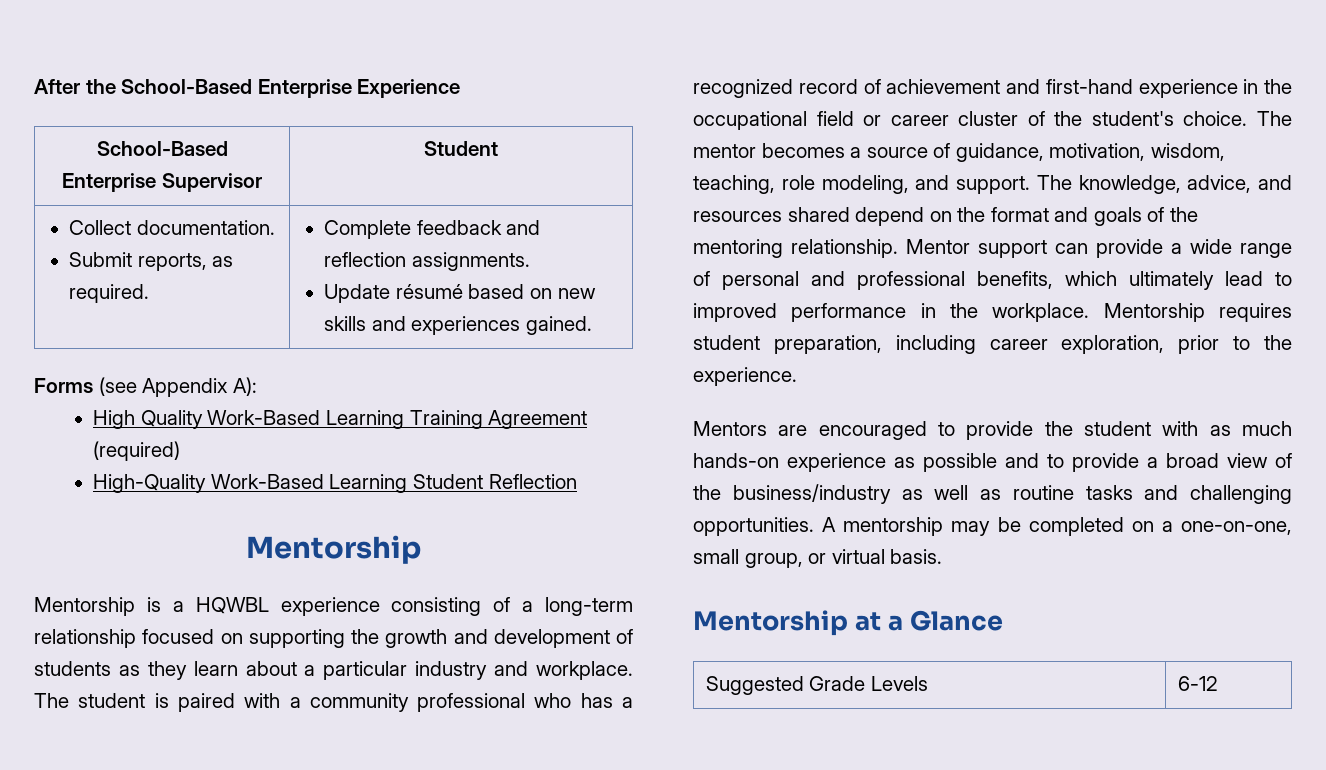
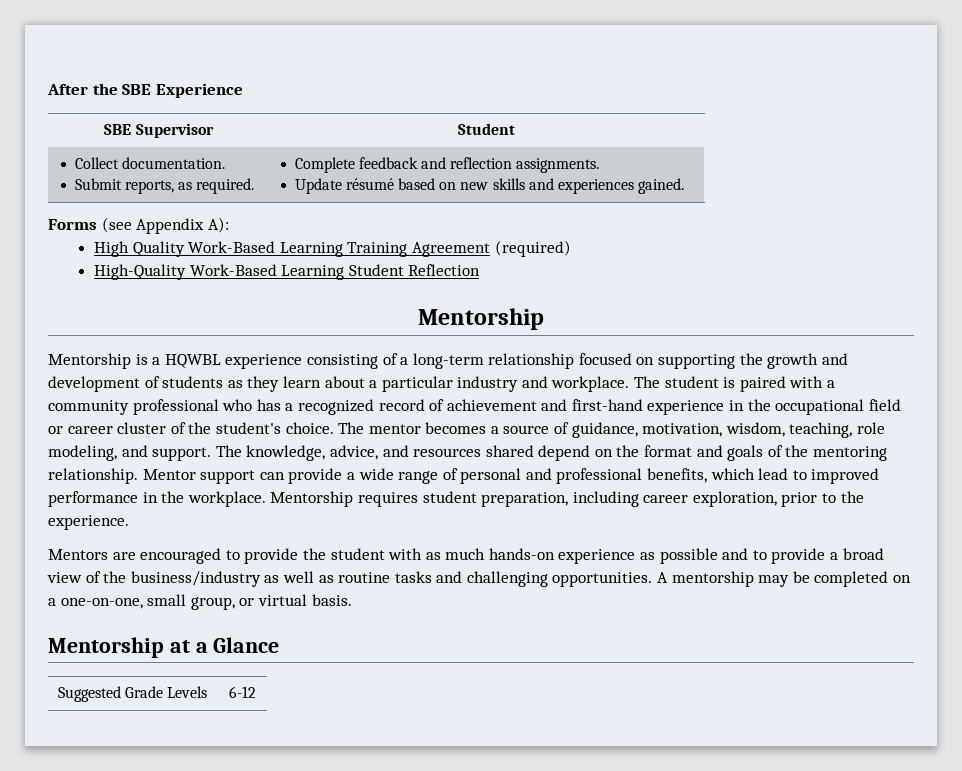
- After the School-Based Enterprise Experience
+ After the SBE Experience
- School-Based Enterprise Supervisor | Student
+ SBE Supervisor | Student
- Mentor support can provide a wide range of personal and professional benefits, which ultimately lead to improved performance in the workplace.
+ Mentor support can provide a wide range of personal and professional benefits, which lead to improved performance in the workplace.

